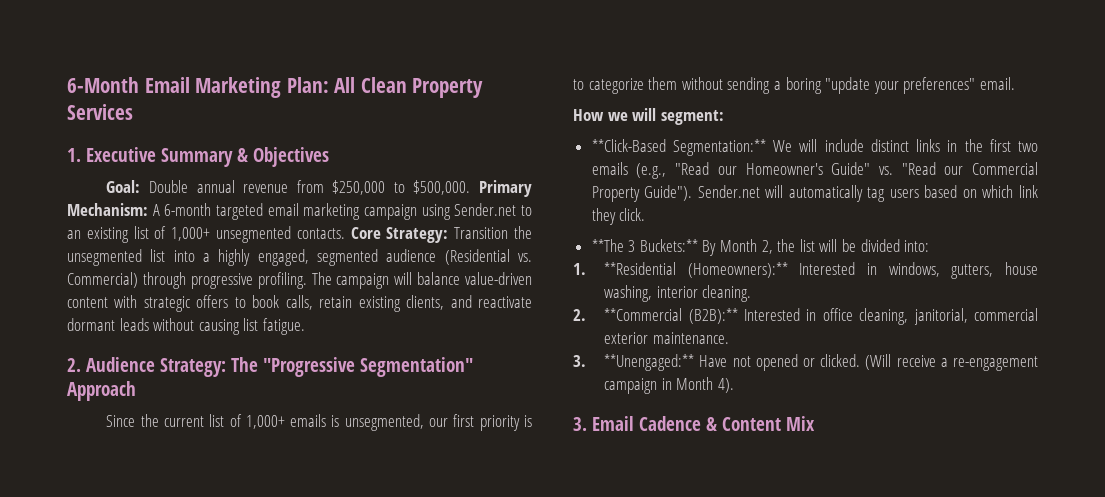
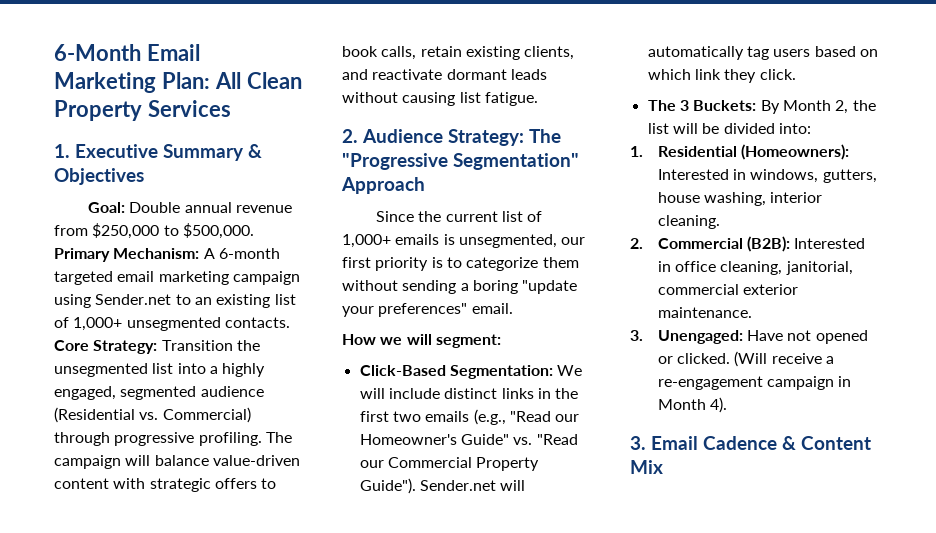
- **Click-Based Segmentation:** We will include distinct links in the first two emails (e.g., "Read our Homeowner's Guide" vs. "Read our Commercial Property Guide").
+ Click-Based Segmentation: We will include distinct links in the first two emails (e.g., "Read our Homeowner's Guide" vs. "Read our Commercial Property Guide").
- **The 3 Buckets:** By Month 2, the list will be divided into:
+ The 3 Buckets: By Month 2, the list will be divided into:
- 1. **Residential (Homeowners):** Interested in windows, gutters, house washing, interior cleaning.
+ 1. Residential (Homeowners): Interested in windows, gutters, house washing, interior cleaning.
- 2. **Commercial (B2B):** Interested in office cleaning, janitorial, commercial exterior maintenance.
+ 2. Commercial (B2B): Interested in office cleaning, janitorial, commercial exterior maintenance.
- 3. **Unengaged:** Have not opened or clicked.
+ 3. Unengaged: Have not opened or clicked.

